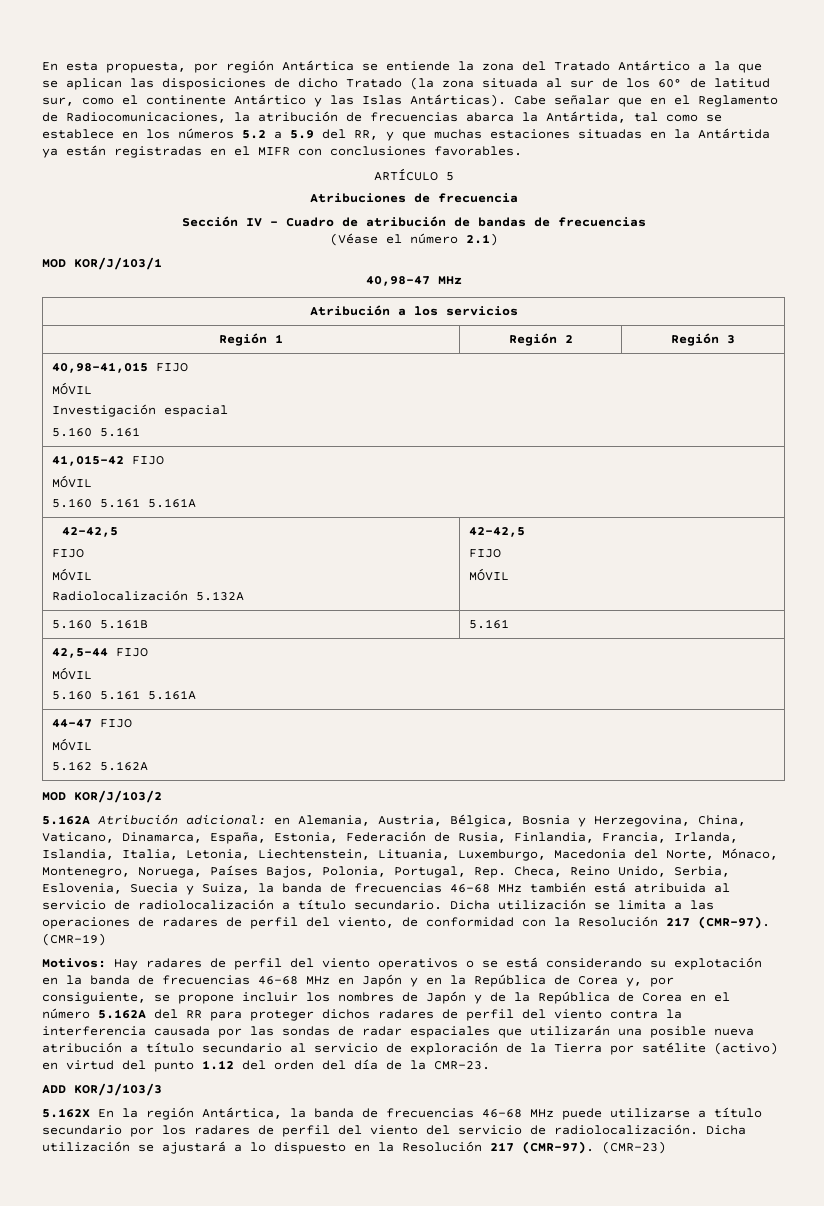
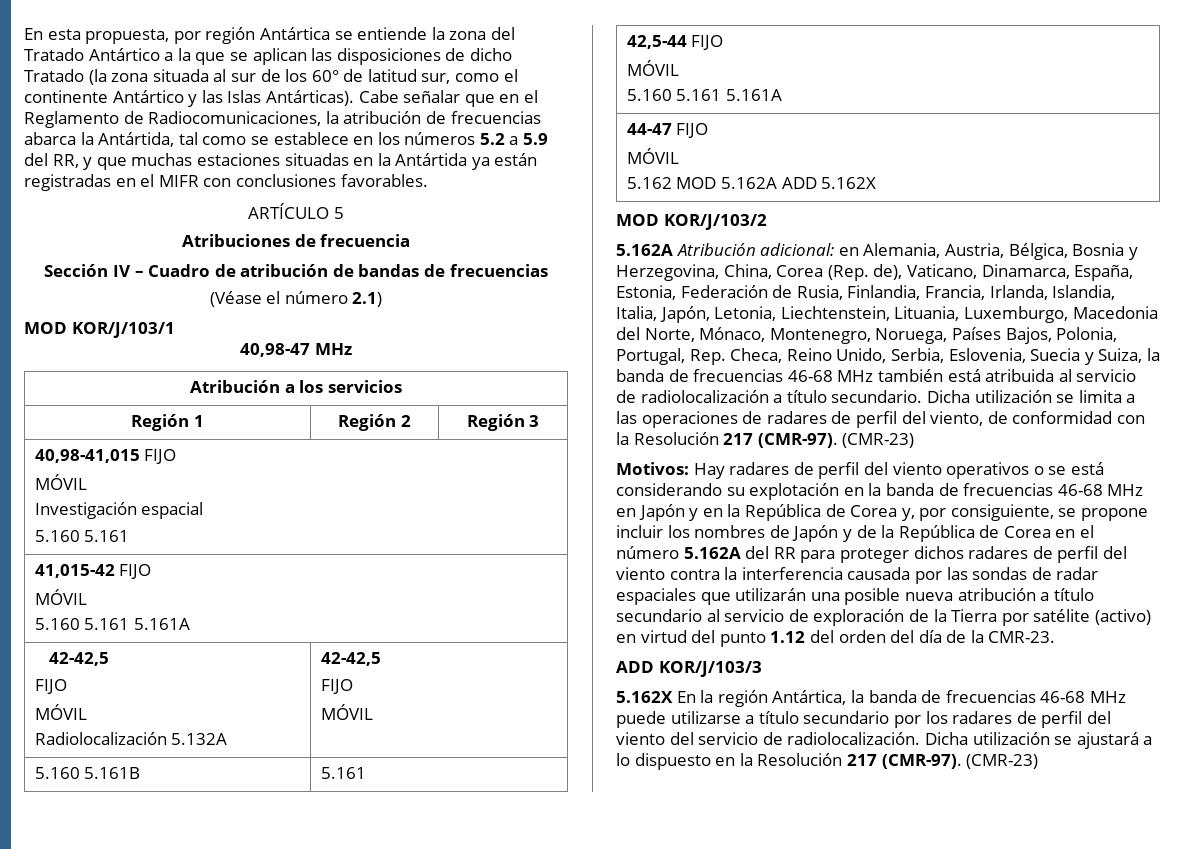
  44-47 FIJO
  MÓVIL
- 5.162 5.162A
+ 5.162 MOD 5.162A ADD 5.162X
- en Alemania, Austria, Bélgica, Bosnia y Herzegovina, China, Vaticano, Dinamarca, España, Estonia, Federación de Rusia, Finlandia, Francia, Irlanda, Islandia, Italia, Letonia, Liechtenstein, Lituania, Luxemburgo, Macedonia del Norte, Mónaco, Montenegro, Noruega, Países Bajos, Polonia, Portugal, Rep. Checa, Reino Unido, Serbia, Eslovenia, Suecia y Suiza, la banda de frecuencias 46-68 MHz también está atribuida al servicio de radiolocalización a título secundario.
+ en Alemania, Austria, Bélgica, Bosnia y Herzegovina, China, Corea (Rep. de), Vaticano, Dinamarca, España, Estonia, Federación de Rusia, Finlandia, Francia, Irlanda, Islandia, Italia, Japón, Letonia, Liechtenstein, Lituania, Luxemburgo, Macedonia del Norte, Mónaco, Montenegro, Noruega, Países Bajos, Polonia, Portugal, Rep. Checa, Reino Unido, Serbia, Eslovenia, Suecia y Suiza, la banda de frecuencias 46-68 MHz también está atribuida al servicio de radiolocalización a título secundario.
- Dicha utilización se limita a las operaciones de radares de perfil del viento, de conformidad con la Resolución 217 (CMR-97). (CMR-19)
+ Dicha utilización se limita a las operaciones de radares de perfil del viento, de conformidad con la Resolución 217 (CMR-97). (CMR-23)

